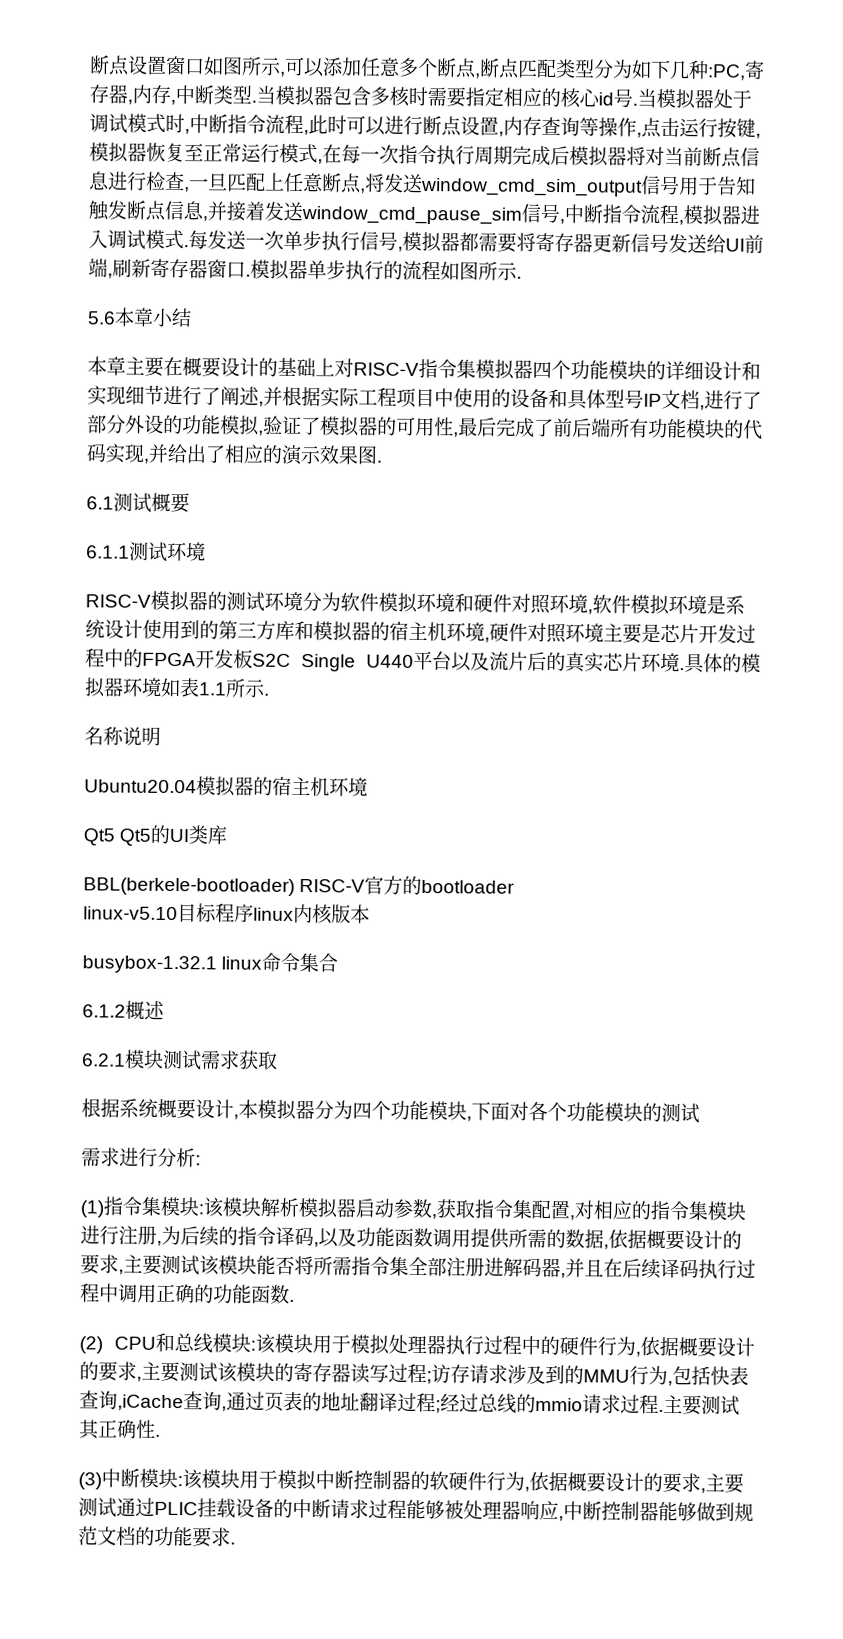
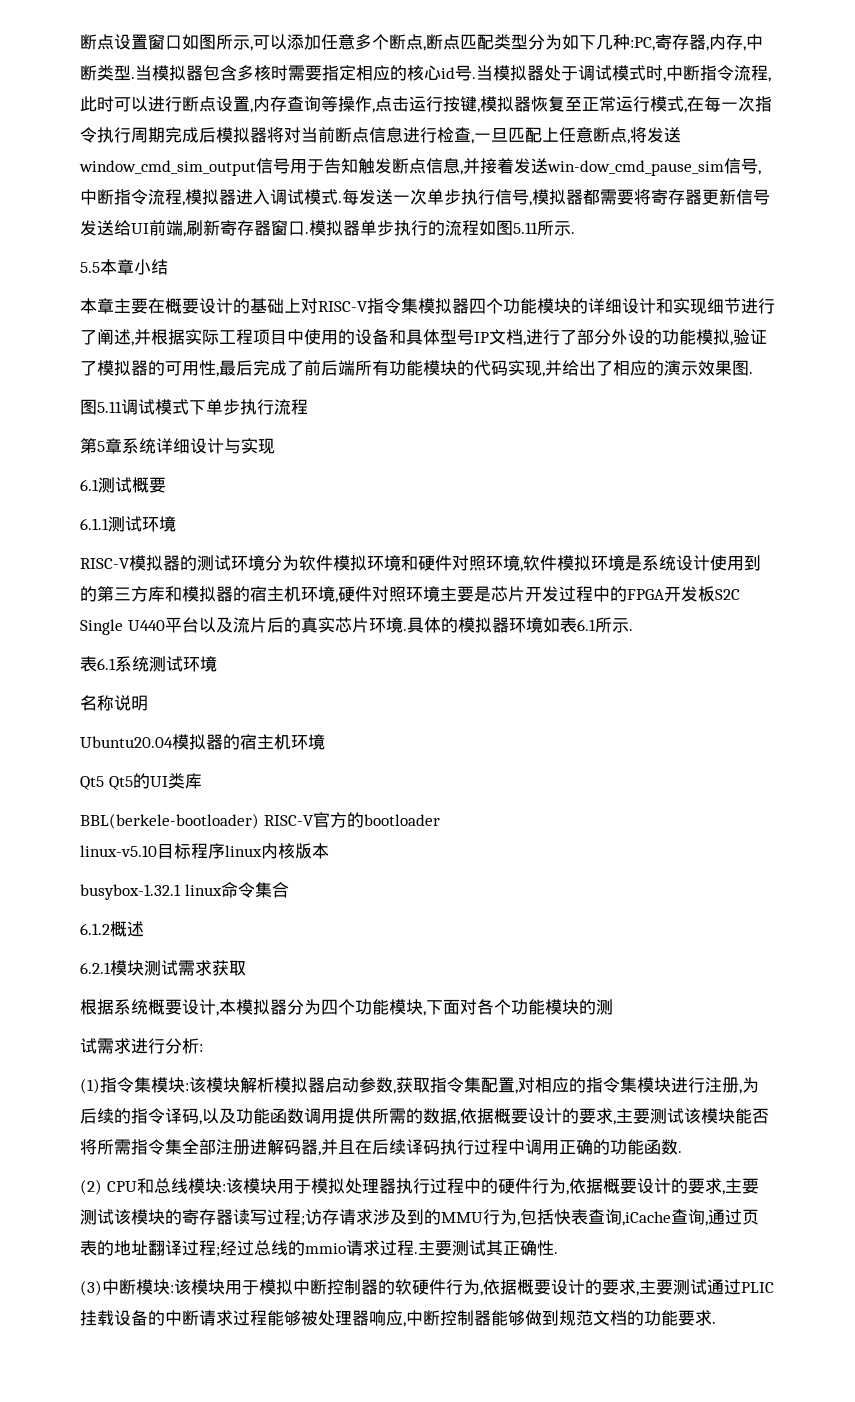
- 当模拟器处于调试模式时,中断指令流程,此时可以进行断点设置,内存查询等操作,点击运行按键,模拟器恢复至正常运行模式,在每一次指令执行周期完成后模拟器将对当前断点信息进行检查,一旦匹配上任意断点,将发送window_cmd_sim_output信号用于告知触发断点信息,并接着发送window_cmd_pause_sim信号,中断指令流程,模拟器进入调试模式.
+ 当模拟器处于调试模式时,中断指令流程,此时可以进行断点设置,内存查询等操作,点击运行按键,模拟器恢复至正常运行模式,在每一次指令执行周期完成后模拟器将对当前断点信息进行检查,一旦匹配上任意断点,将发送window_cmd_sim_output信号用于告知触发断点信息,并接着发送win-dow_cmd_pause_sim信号,中断指令流程,模拟器进入调试模式.
- 模拟器单步执行的流程如图所示.
- 5.6本章小结
+ 模拟器单步执行的流程如图5.11所示.
+ 5.5本章小结
+ 图5.11调试模式下单步执行流程
+ 第5章系统详细设计与实现
- 具体的模拟器环境如表1.1所示.
+ 具体的模拟器环境如表6.1所示.
+ 表6.1系统测试环境
- 根据系统概要设计,本模拟器分为四个功能模块,下面对各个功能模块的测试
- 需求进行分析:
+ 根据系统概要设计,本模拟器分为四个功能模块,下面对各个功能模块的测
+ 试需求进行分析:

